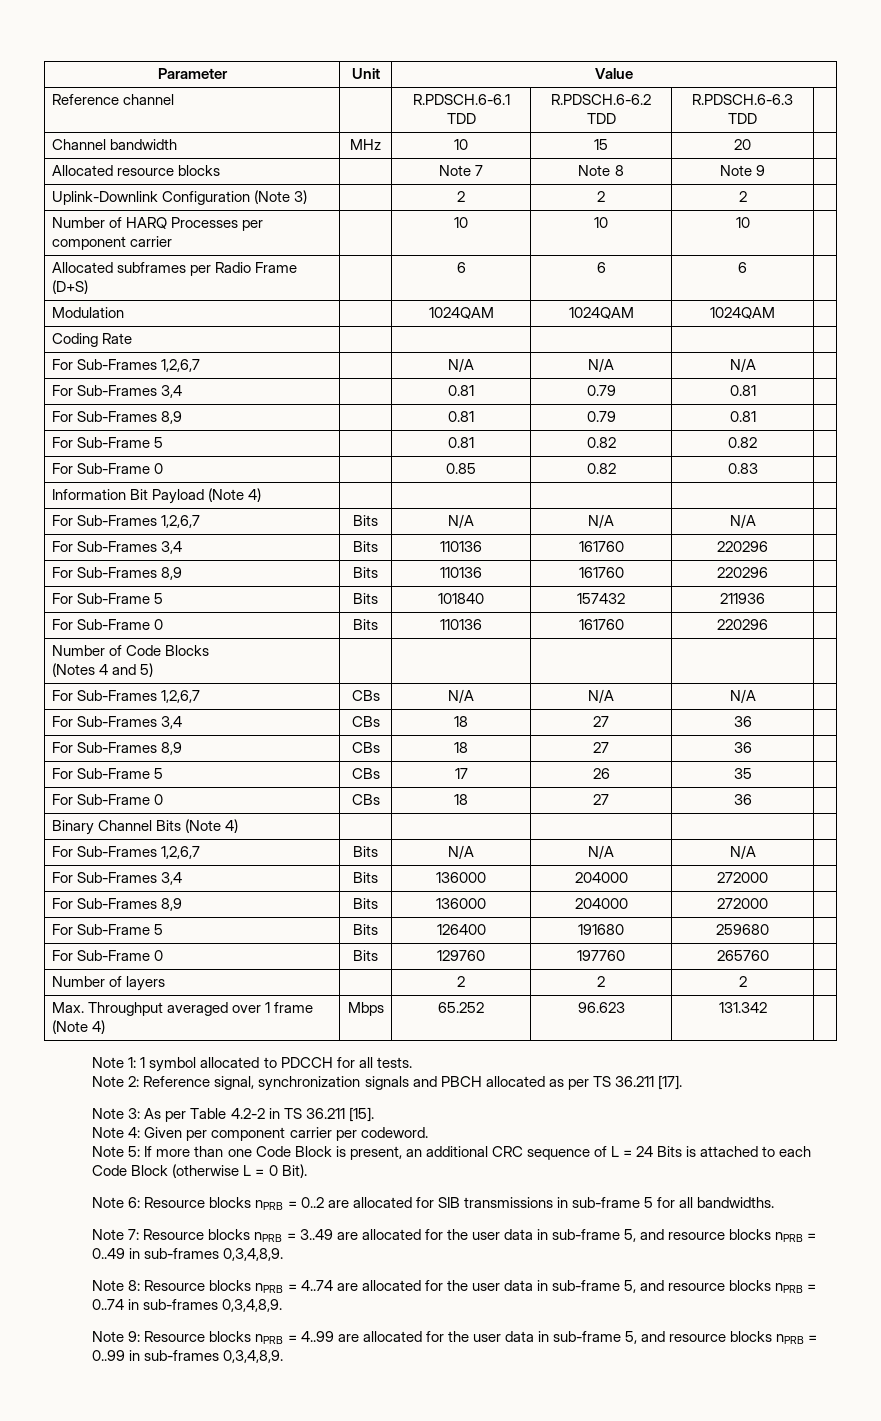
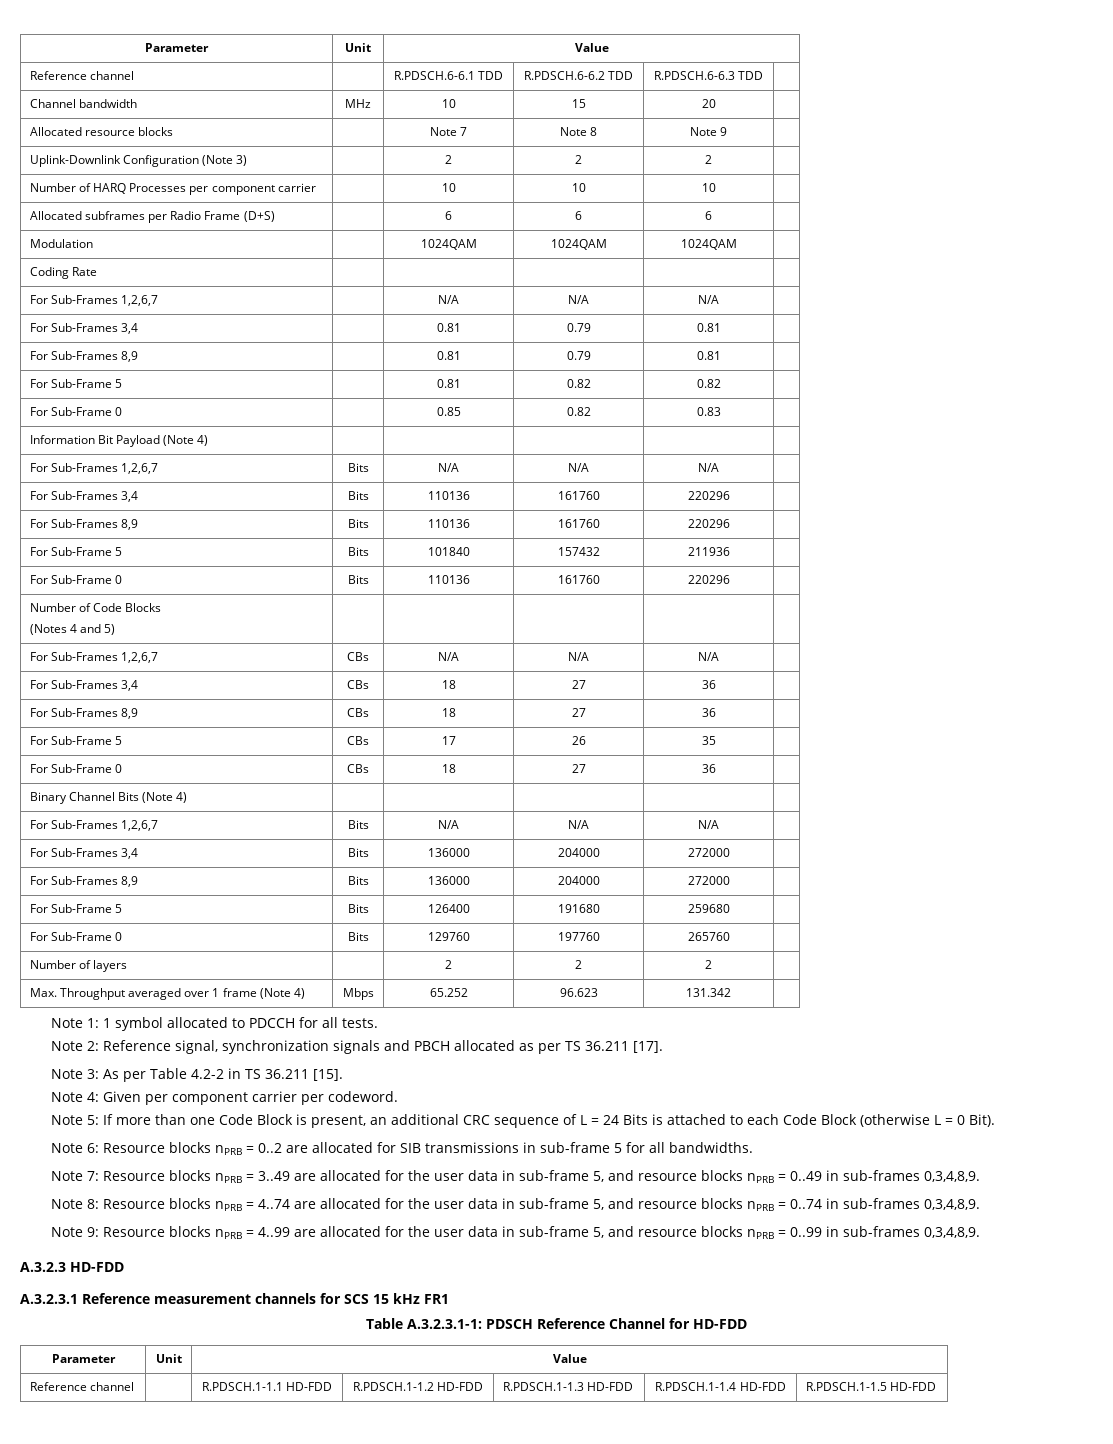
+ A.3.2.3 HD-FDD
+ A.3.2.3.1 Reference measurement channels for SCS 15 kHz FR1
+ Table A.3.2.3.1-1: PDSCH Reference Channel for HD-FDD
+ Parameter | Unit | Value
+ Reference channel | | R.PDSCH.1-1.1 HD-FDD | R.PDSCH.1-1.2 HD-FDD | R.PDSCH.1-1.3 HD-FDD | R.PDSCH.1-1.4 HD-FDD | R.PDSCH.1-1.5 HD-FDD

